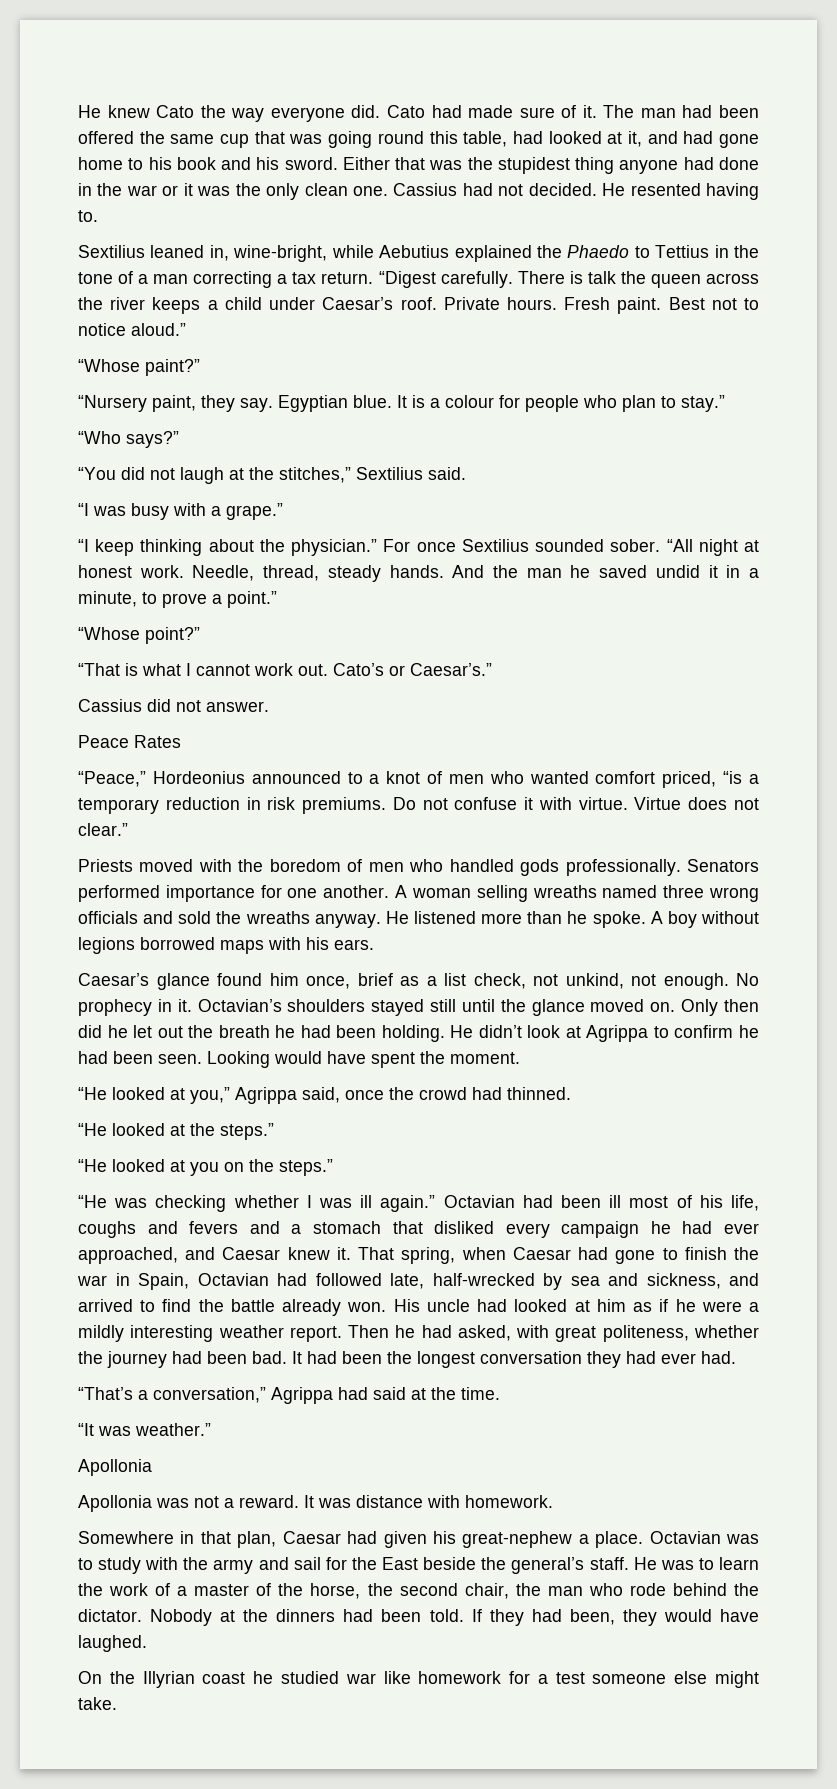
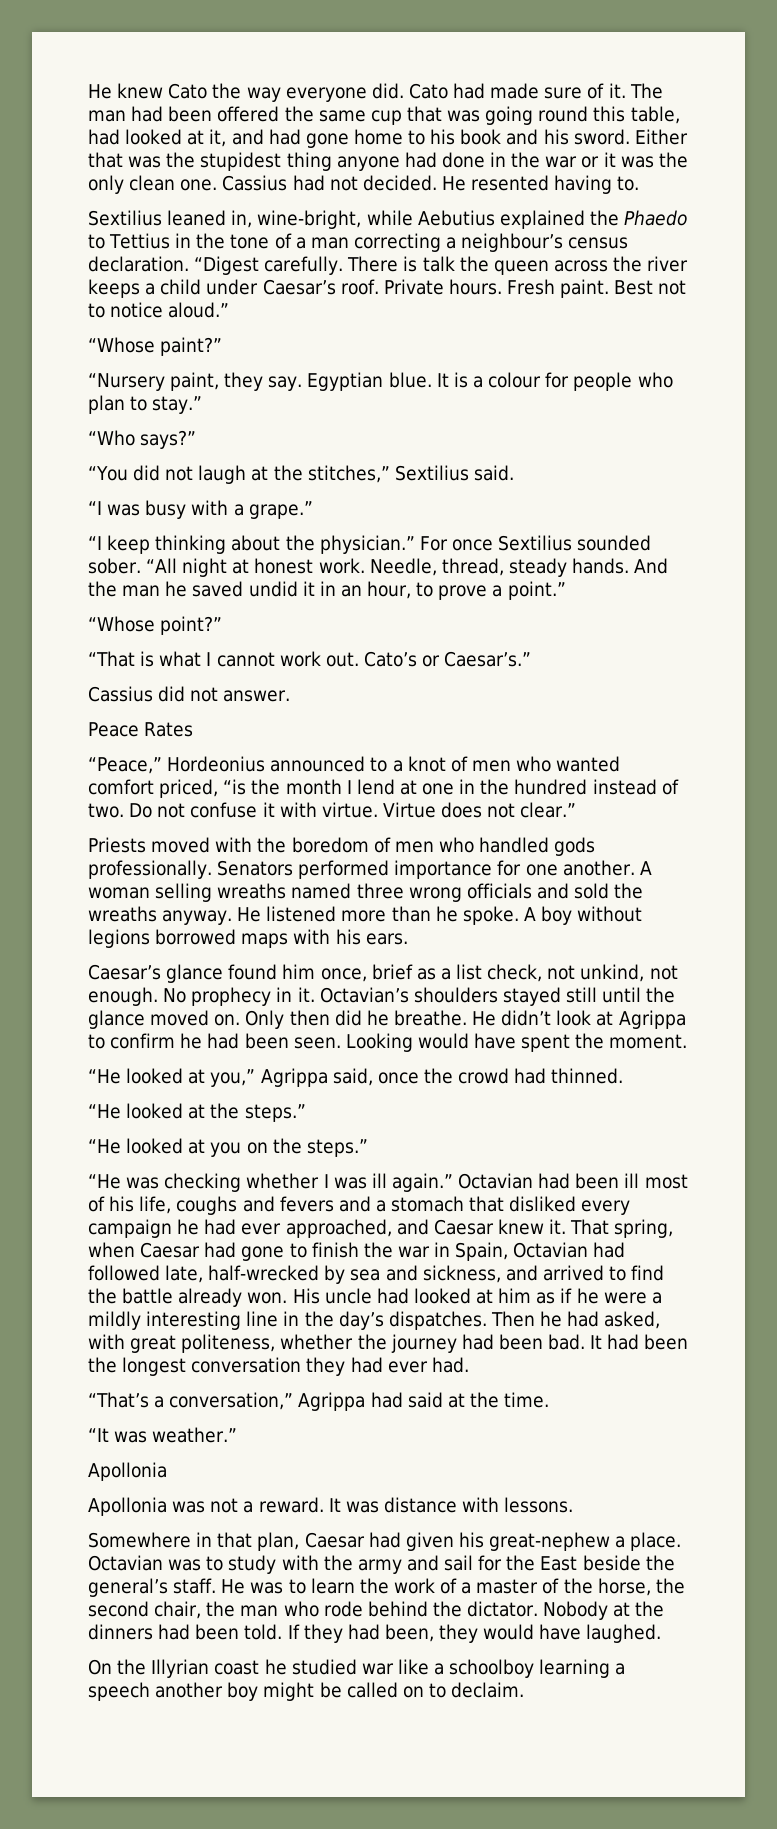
- Sextilius leaned in, wine-bright, while Aebutius explained the Phaedo to Tettius in the tone of a man correcting a tax return.
+ Sextilius leaned in, wine-bright, while Aebutius explained the Phaedo to Tettius in the tone of a man correcting a neighbour’s census declaration.
- And the man he saved undid it in a minute, to prove a point.”
+ And the man he saved undid it in an hour, to prove a point.”
- “Peace,” Hordeonius announced to a knot of men who wanted comfort priced, “is a temporary reduction in risk premiums.
+ “Peace,” Hordeonius announced to a knot of men who wanted comfort priced, “is the month I lend at one in the hundred instead of two.
- Only then did he let out the breath he had been holding.
+ Only then did he breathe.
- His uncle had looked at him as if he were a mildly interesting weather report.
+ His uncle had looked at him as if he were a mildly interesting line in the day’s dispatches.
- It was distance with homework.
+ It was distance with lessons.
- On the Illyrian coast he studied war like homework for a test someone else might take.
+ On the Illyrian coast he studied war like a schoolboy learning a speech another boy might be called on to declaim.

